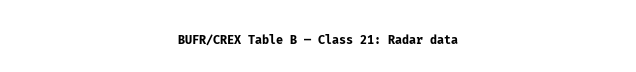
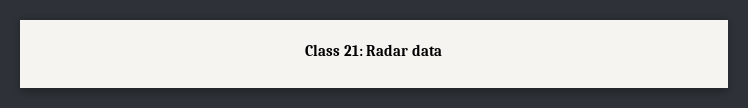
- BUFR/CREX Table B — Class 21: Radar data
+ Class 21: Radar data

